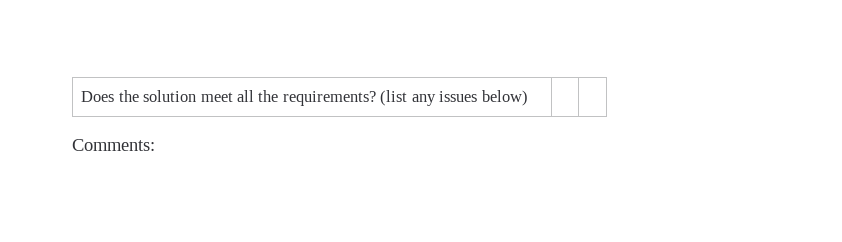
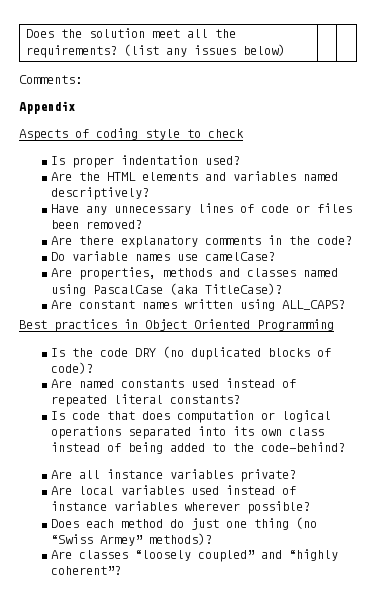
+ Appendix
+ Aspects of coding style to check
+ Is proper indentation used?
+ Are the HTML elements and variables named descriptively?
+ Have any unnecessary lines of code or files been removed?
+ Are there explanatory comments in the code?
+ Do variable names use camelCase?
+ Are properties, methods and classes named using PascalCase (aka TitleCase)?
+ Are constant names written using ALL_CAPS?
+ Best practices in Object Oriented Programming
+ Is the code DRY (no duplicated blocks of code)?
+ Are named constants used instead of repeated literal constants?
+ Is code that does computation or logical operations separated into its own class instead of being added to the code-behind?
+ Are all instance variables private?
+ Are local variables used instead of instance variables wherever possible?
+ Does each method do just one thing (no “Swiss Armey” methods)?
+ Are classes “loosely coupled” and “highly coherent”?

